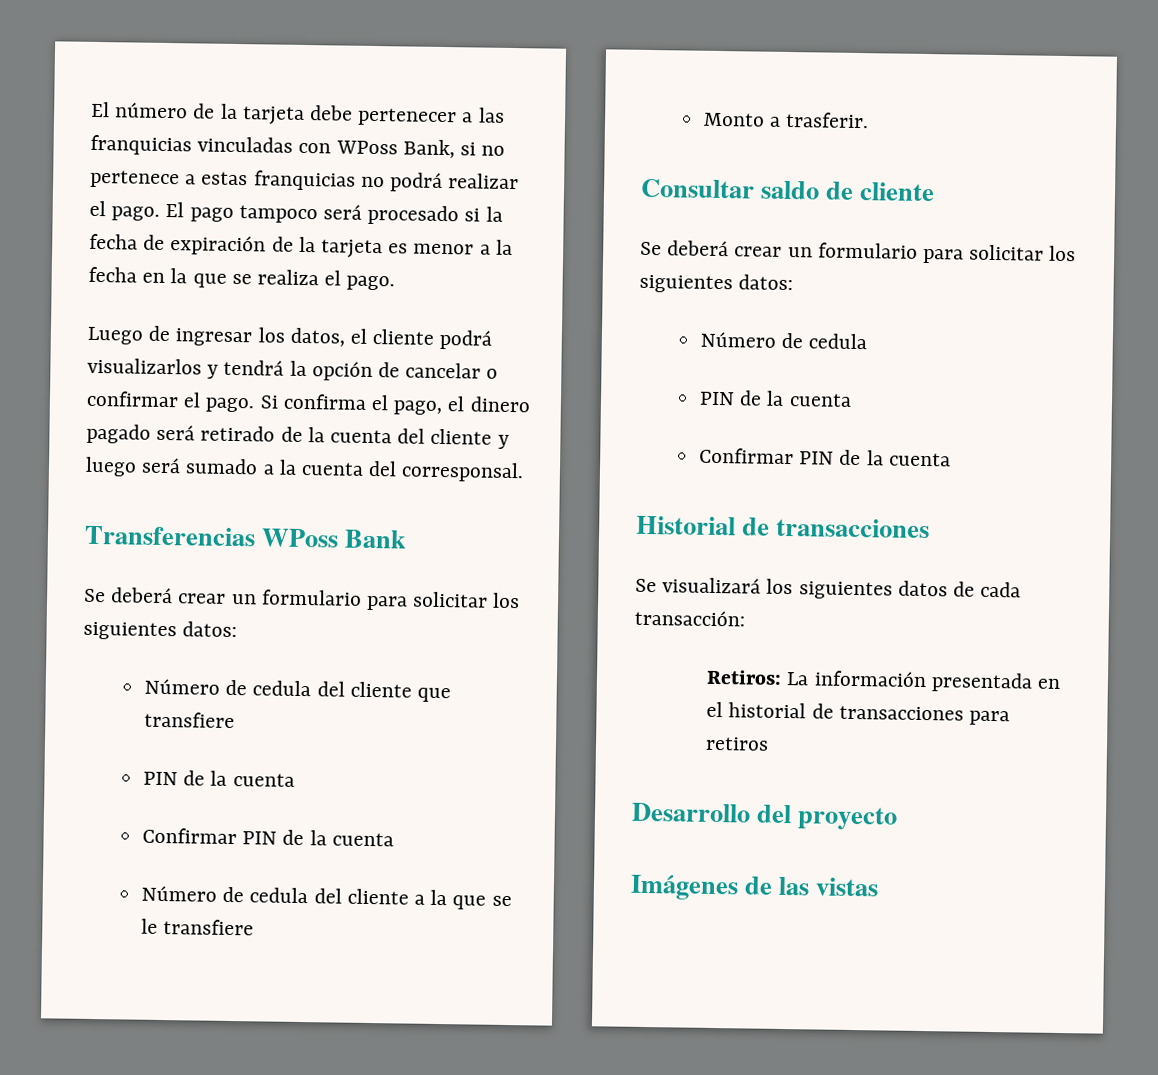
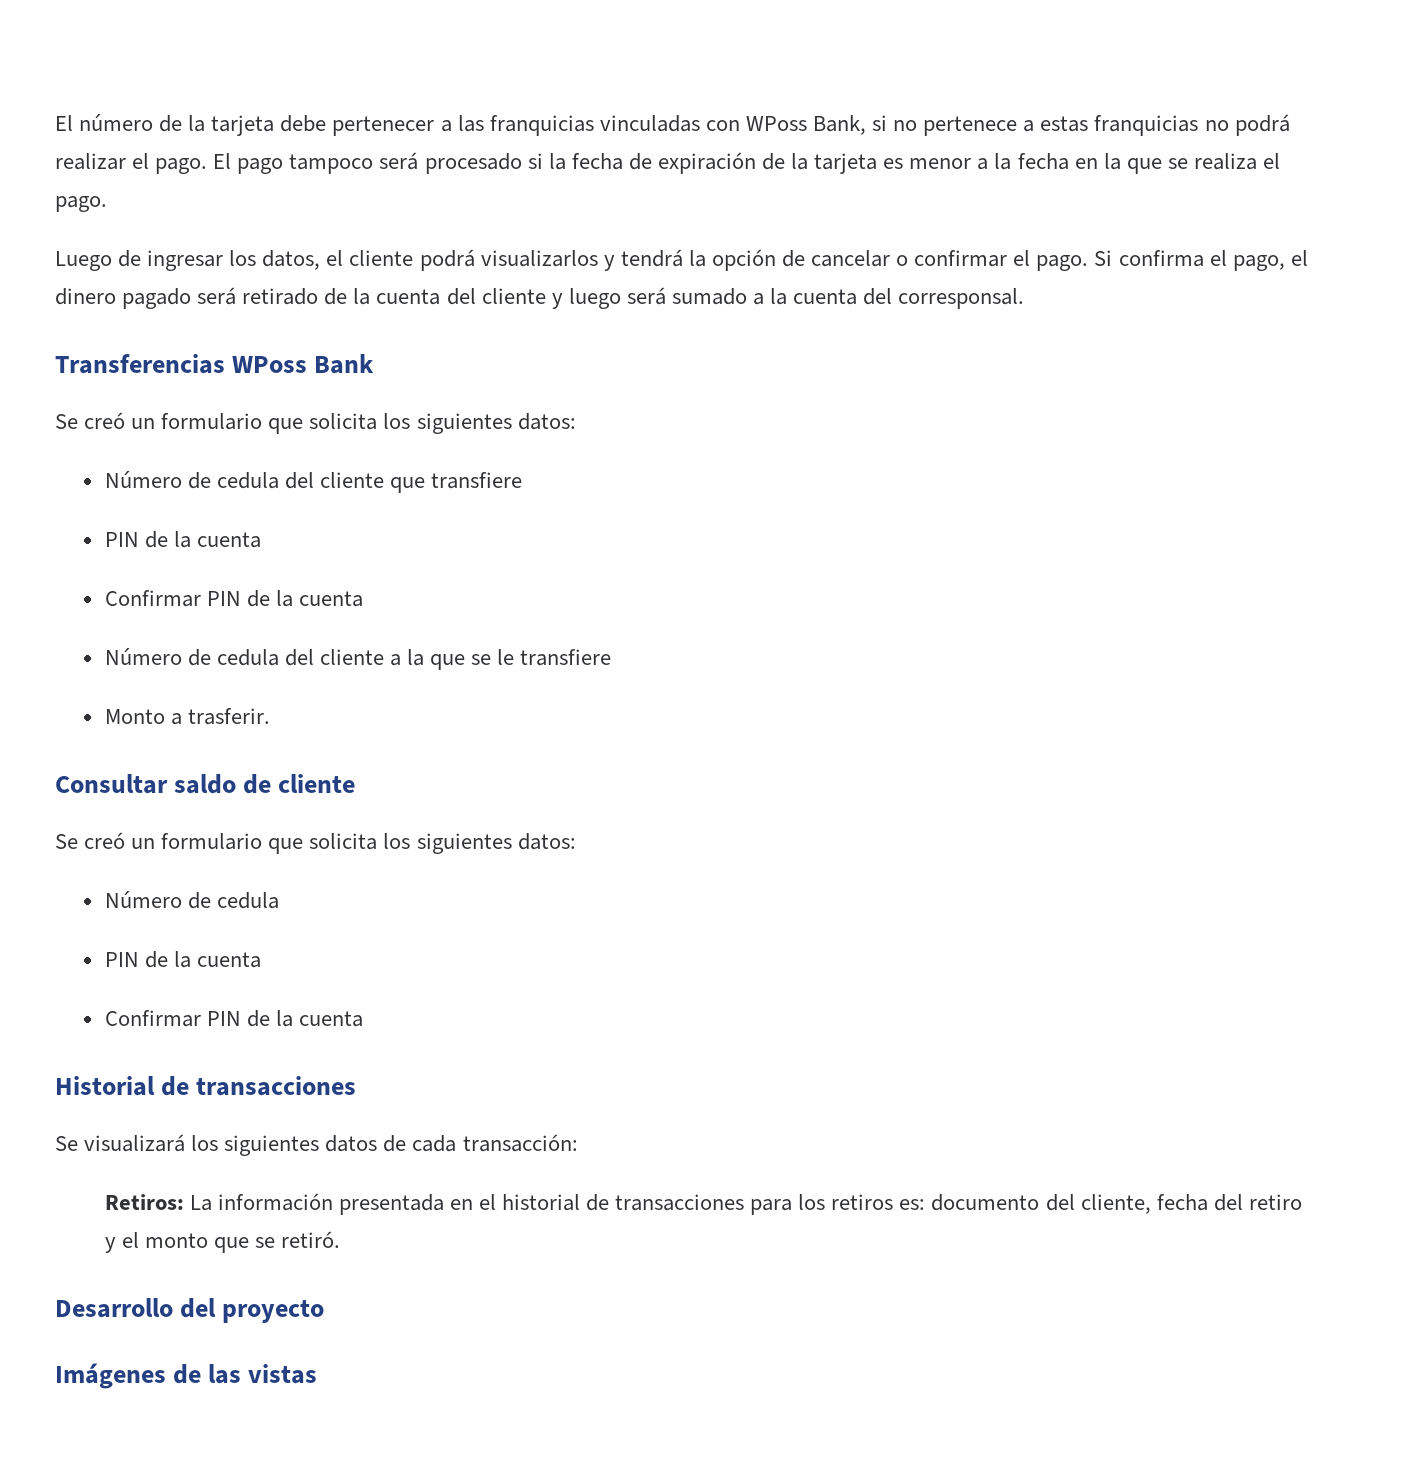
  Transferencias WPoss Bank
- Se deberá crear un formulario para solicitar los siguientes datos:
+ Se creó un formulario que solicita los siguientes datos:
  Consultar saldo de cliente
- Se deberá crear un formulario para solicitar los siguientes datos:
+ Se creó un formulario que solicita los siguientes datos:
- Retiros: La información presentada en el historial de transacciones para retiros
+ Retiros: La información presentada en el historial de transacciones para los retiros es: documento del cliente, fecha del retiro y el monto que se retiró.

